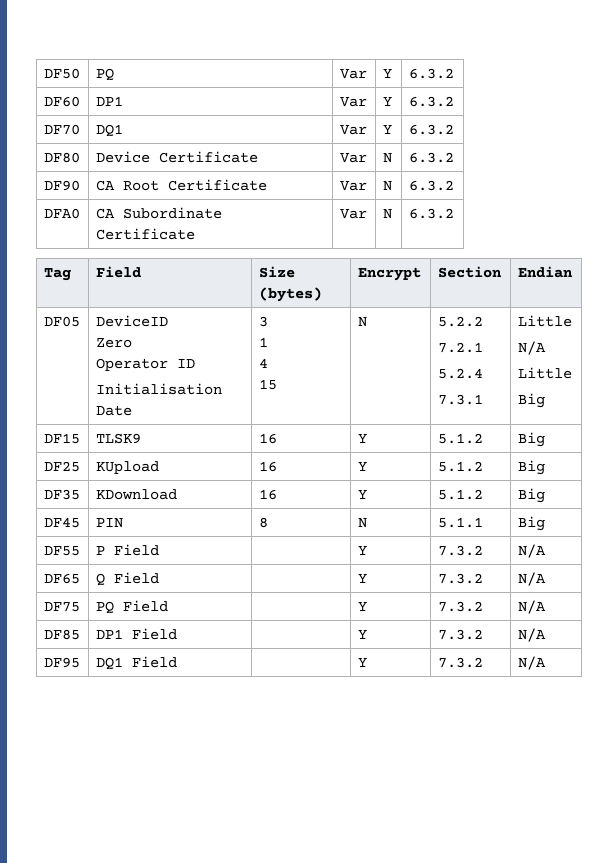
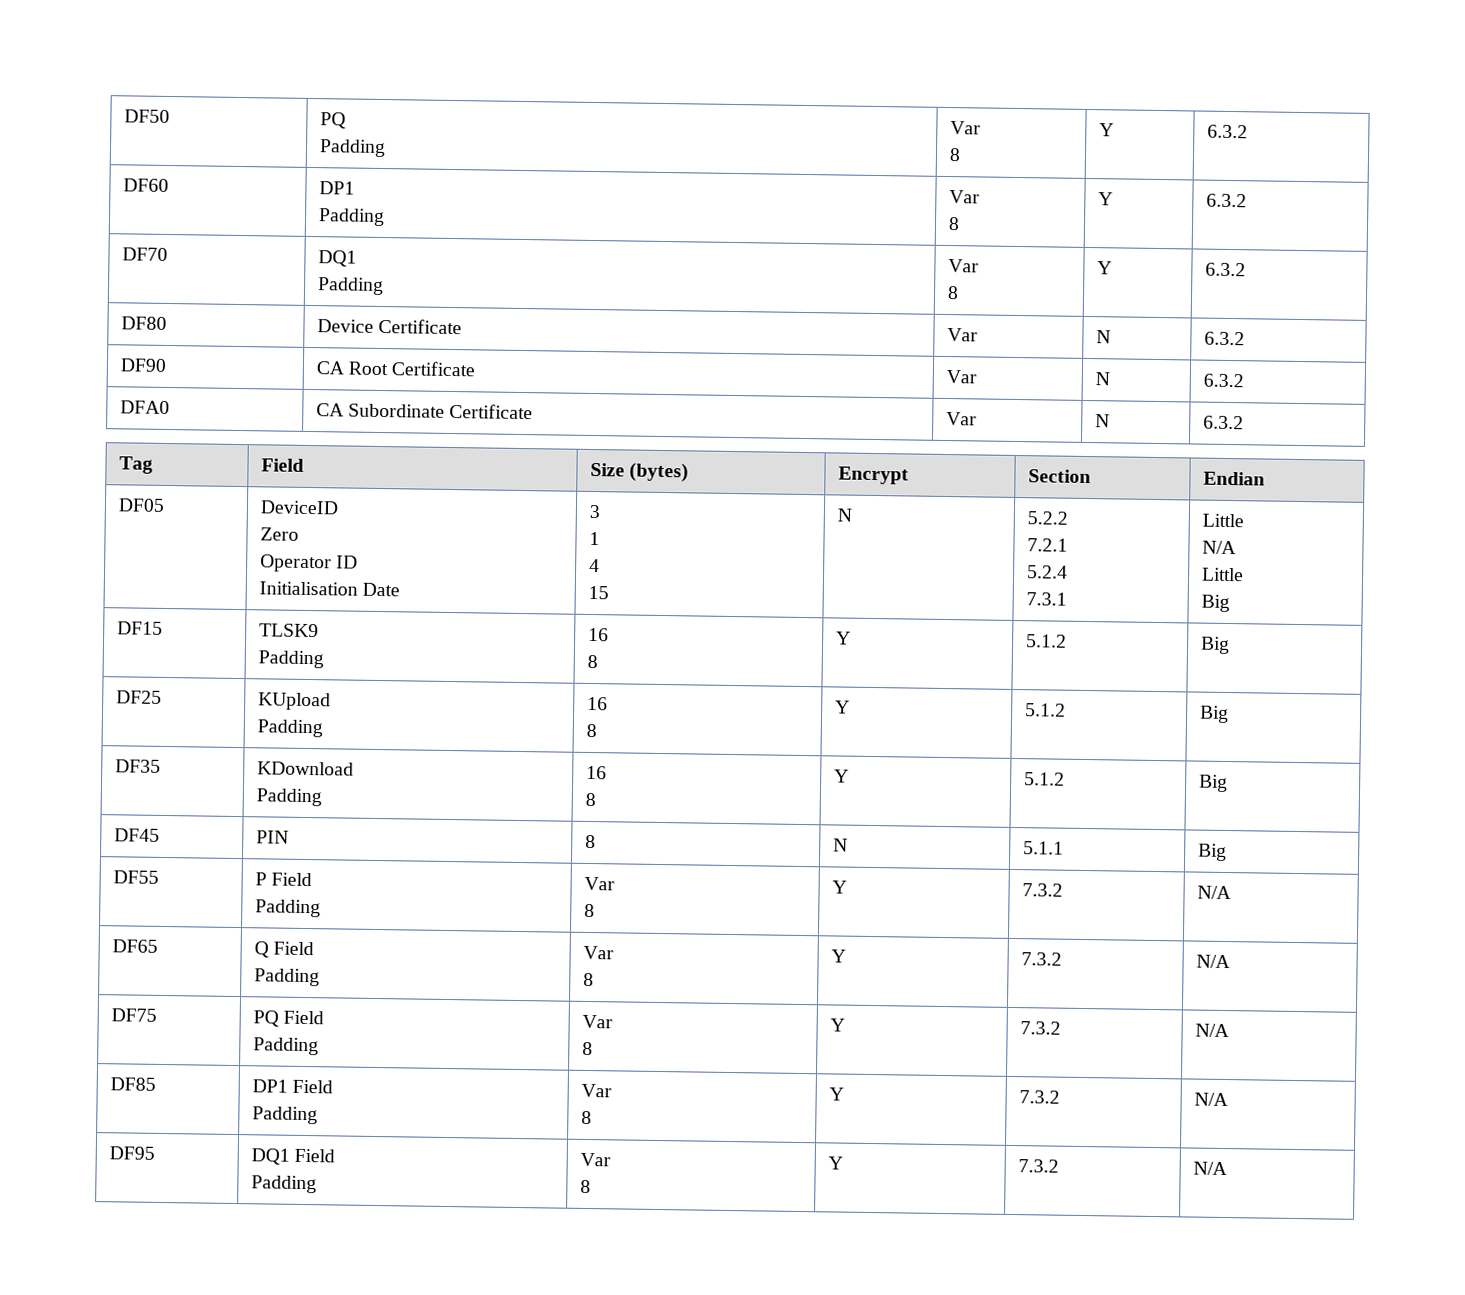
- DF50 | PQ | Var | Y | 6.3.2
+ DF50 | PQ
+ Padding | Var
+ 8 | Y | 6.3.2
- DF60 | DP1 | Var | Y | 6.3.2
+ DF60 | DP1
+ Padding | Var
+ 8 | Y | 6.3.2
- DF70 | DQ1 | Var | Y | 6.3.2
+ DF70 | DQ1
+ Padding | Var
+ 8 | Y | 6.3.2
- DF15 | TLSK9 | 16 | Y | 5.1.2 | Big
+ DF15 | TLSK9
+ Padding | 16
+ 8 | Y | 5.1.2 | Big
- DF25 | KUpload | 16 | Y | 5.1.2 | Big
+ DF25 | KUpload
+ Padding | 16
+ 8 | Y | 5.1.2 | Big
- DF35 | KDownload | 16 | Y | 5.1.2 | Big
+ DF35 | KDownload
+ Padding | 16
+ 8 | Y | 5.1.2 | Big
- DF55 | P Field | | Y | 7.3.2 | N/A
+ DF55 | P Field
+ Padding | Var
+ 8 | Y | 7.3.2 | N/A
- DF65 | Q Field | | Y | 7.3.2 | N/A
+ DF65 | Q Field
+ Padding | Var
+ 8 | Y | 7.3.2 | N/A
- DF75 | PQ Field | | Y | 7.3.2 | N/A
+ DF75 | PQ Field
+ Padding | Var
+ 8 | Y | 7.3.2 | N/A
- DF85 | DP1 Field | | Y | 7.3.2 | N/A
+ DF85 | DP1 Field
+ Padding | Var
+ 8 | Y | 7.3.2 | N/A
- DF95 | DQ1 Field | | Y | 7.3.2 | N/A
+ DF95 | DQ1 Field
+ Padding | Var
+ 8 | Y | 7.3.2 | N/A

